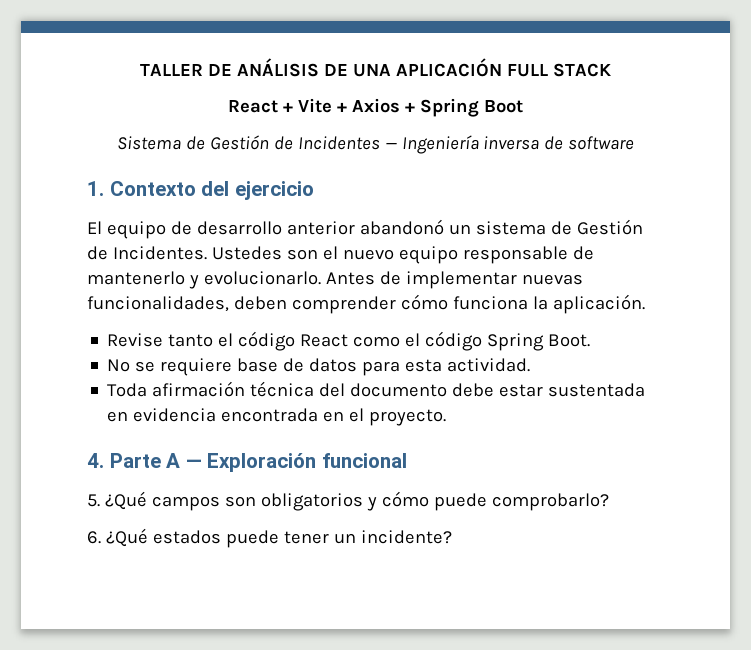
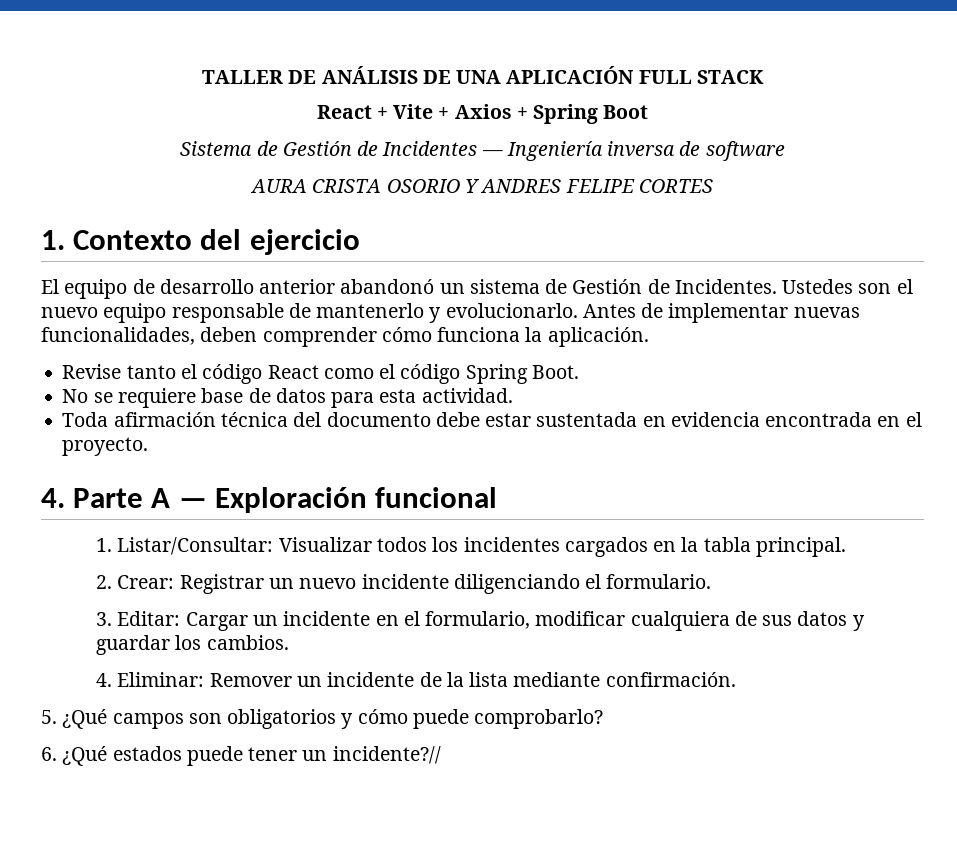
+ AURA CRISTA OSORIO Y ANDRES FELIPE CORTES
+ 1. Listar/Consultar: Visualizar todos los incidentes cargados en la tabla principal.
+ 2. Crear: Registrar un nuevo incidente diligenciando el formulario.
+ 3. Editar: Cargar un incidente en el formulario, modificar cualquiera de sus datos y guardar los cambios.
+ 4. Eliminar: Remover un incidente de la lista mediante confirmación.
- 6. ¿Qué estados puede tener un incidente?
+ 6. ¿Qué estados puede tener un incidente?//

